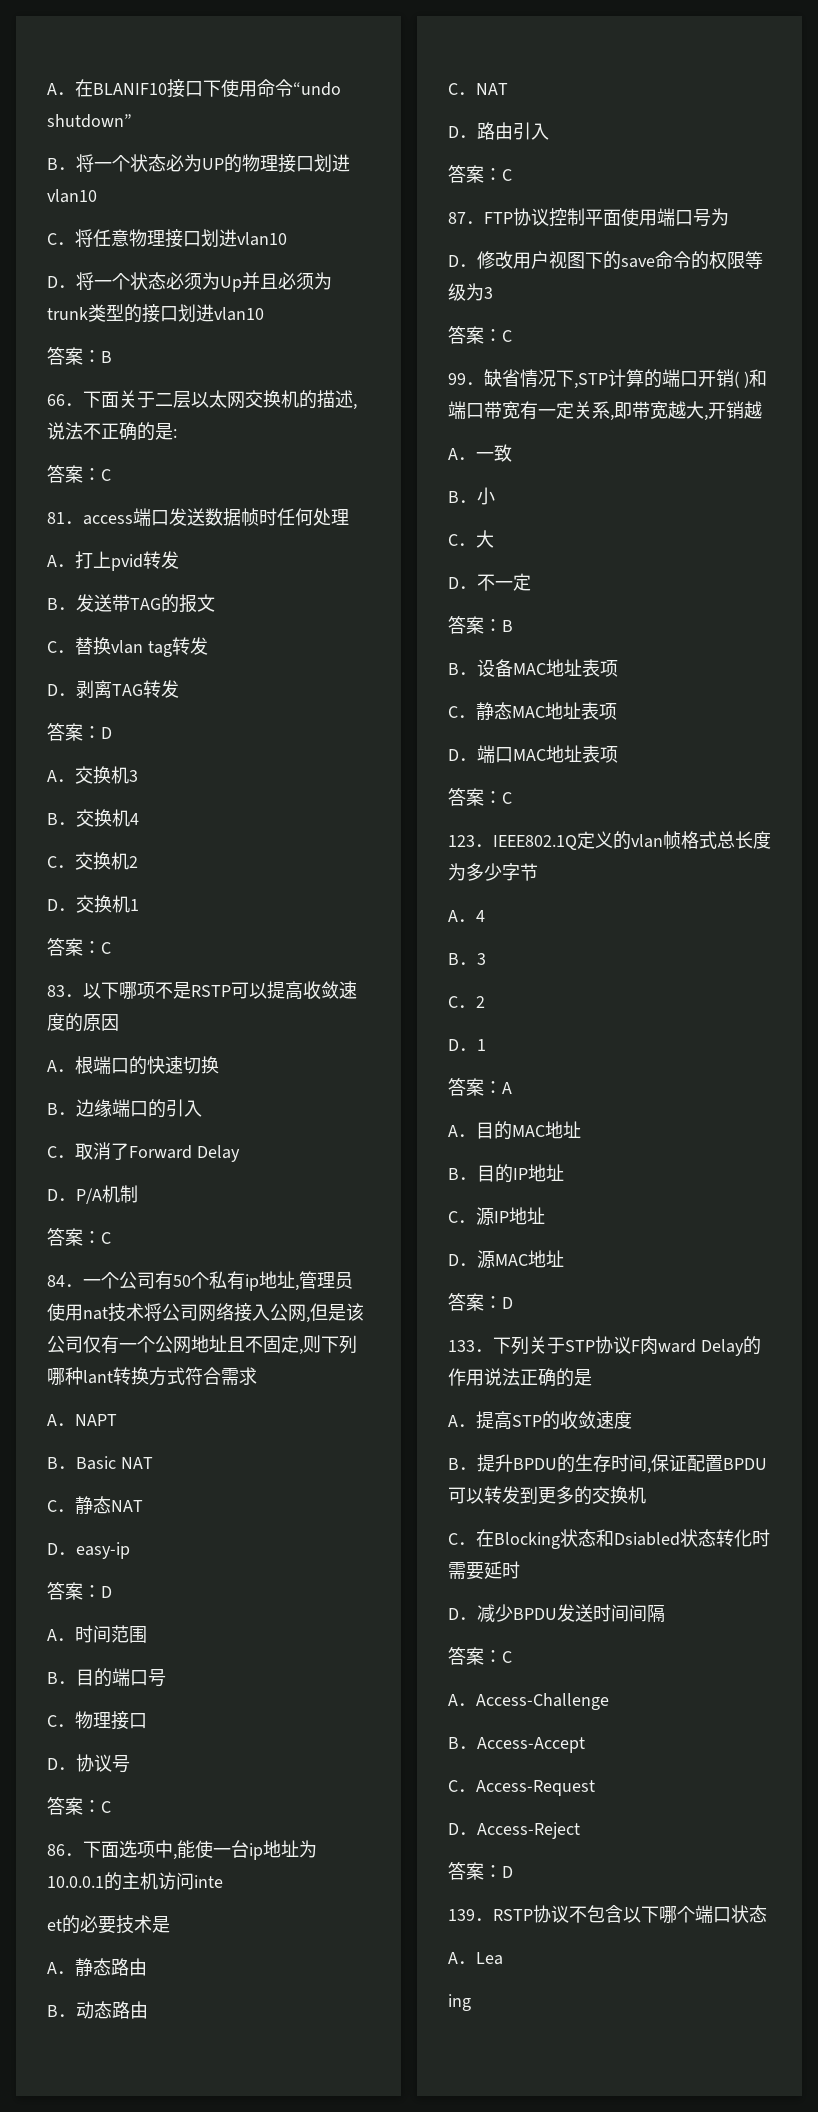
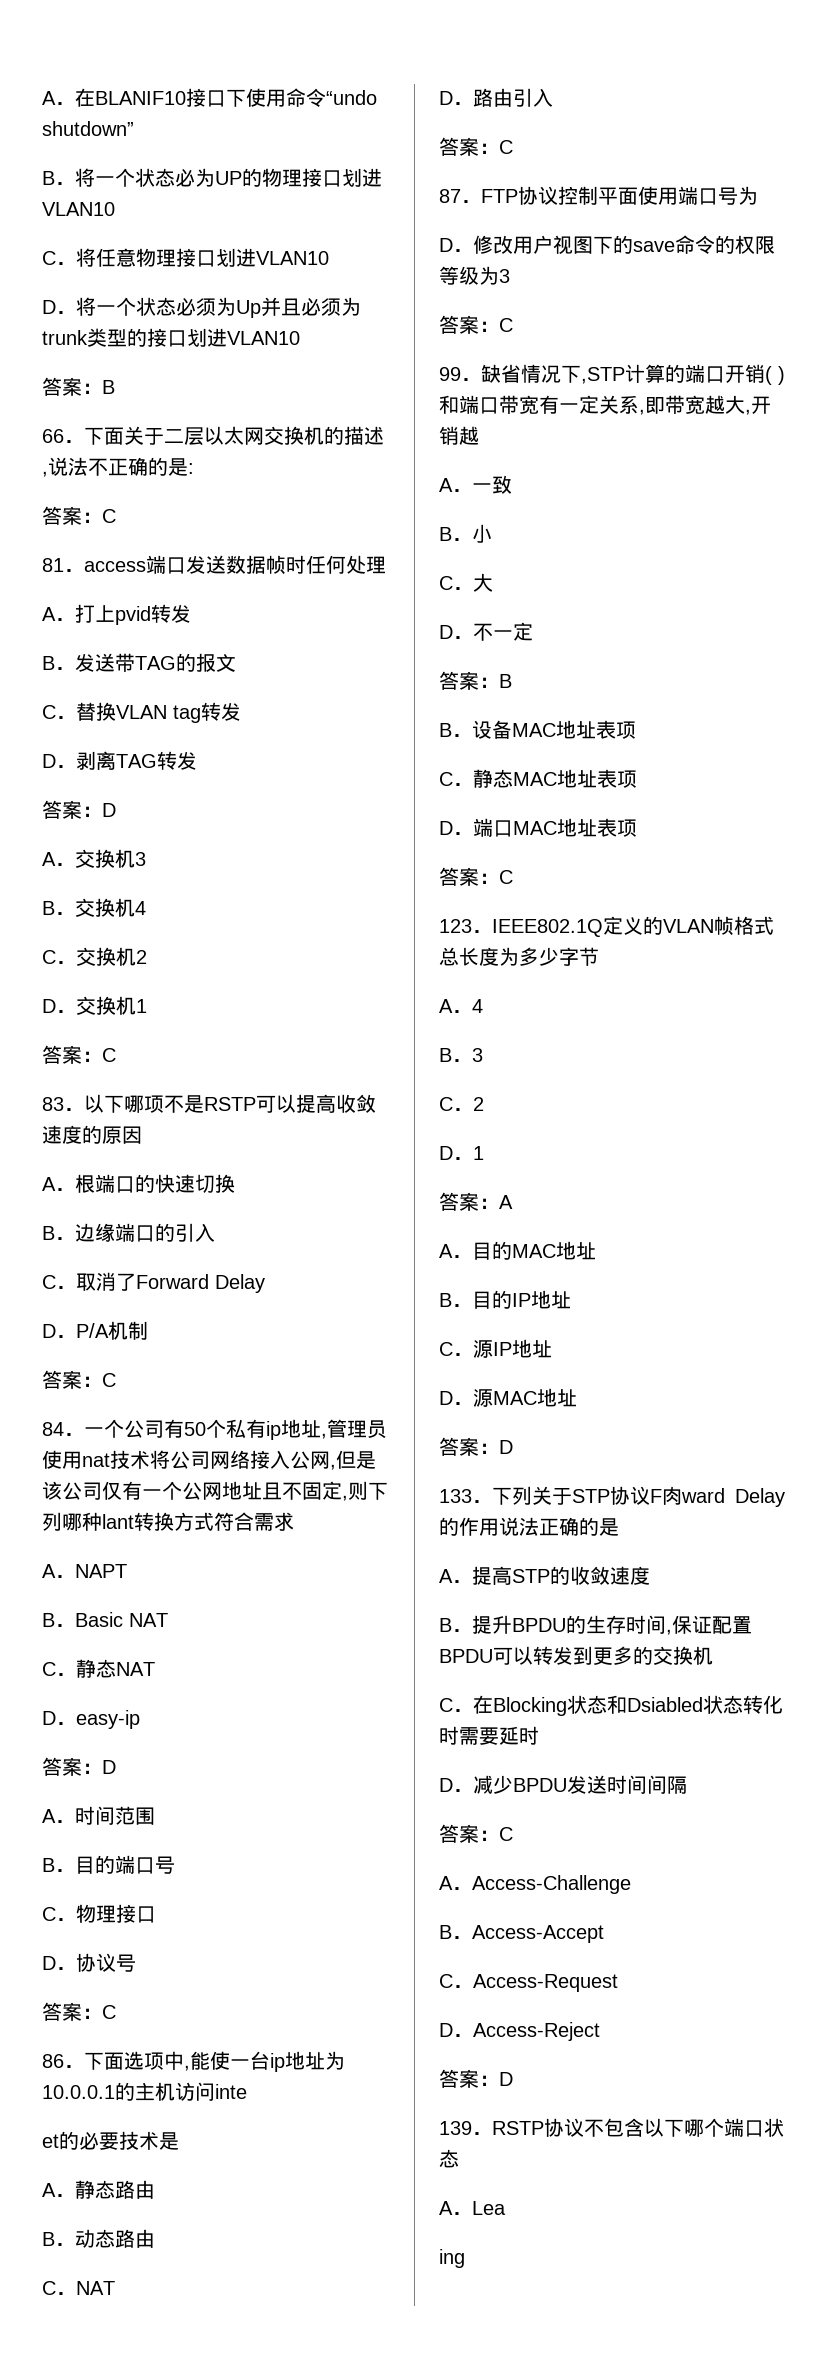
- B．将一个状态必为UP的物理接口划进vlan10
+ B．将一个状态必为UP的物理接口划进VLAN10
- C．将任意物理接口划进vlan10
+ C．将任意物理接口划进VLAN10
- D．将一个状态必须为Up并且必须为trunk类型的接口划进vlan10
+ D．将一个状态必须为Up并且必须为trunk类型的接口划进VLAN10
- C．替换vlan tag转发
+ C．替换VLAN tag转发
- 123．IEEE802.1Q定义的vlan帧格式总长度为多少字节
+ 123．IEEE802.1Q定义的VLAN帧格式总长度为多少字节

